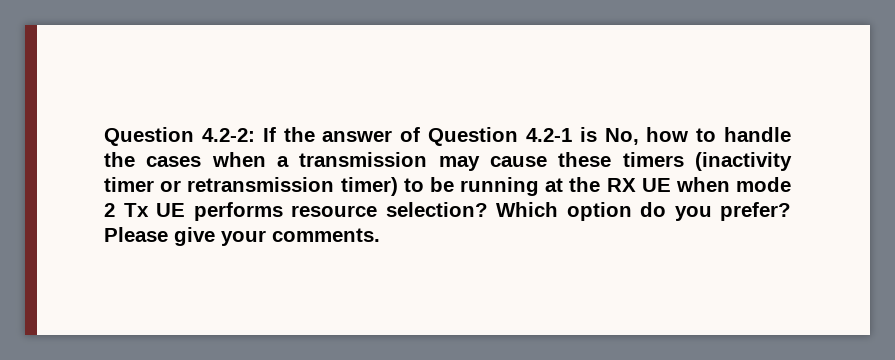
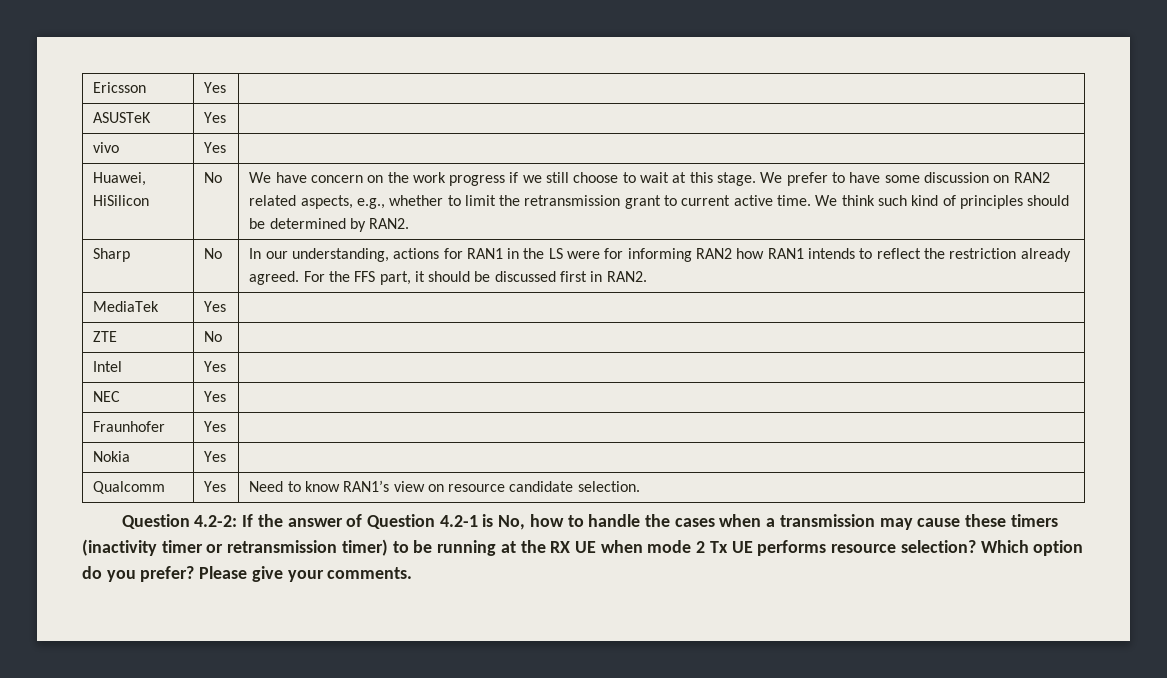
+ Ericsson | Yes |
+ ASUSTeK | Yes |
+ vivo | Yes |
+ Huawei, HiSilicon | No | We have concern on the work progress if we still choose to wait at this stage. We prefer to have some discussion on RAN2 related aspects, e.g., whether to limit the retransmission grant to current active time. We think such kind of principles should be determined by RAN2.
+ Sharp | No | In our understanding, actions for RAN1 in the LS were for informing RAN2 how RAN1 intends to reflect the restriction already agreed. For the FFS part, it should be discussed first in RAN2.
+ MediaTek | Yes |
+ ZTE | No |
+ Intel | Yes |
+ NEC | Yes |
+ Fraunhofer | Yes |
+ Nokia | Yes |
+ Qualcomm | Yes | Need to know RAN1’s view on resource candidate selection.

